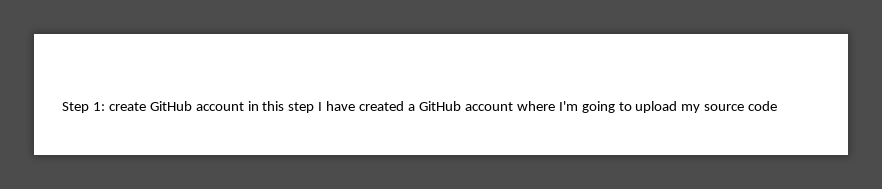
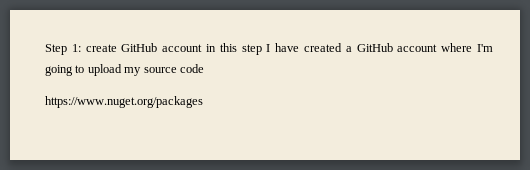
+ https://www.nuget.org/packages

